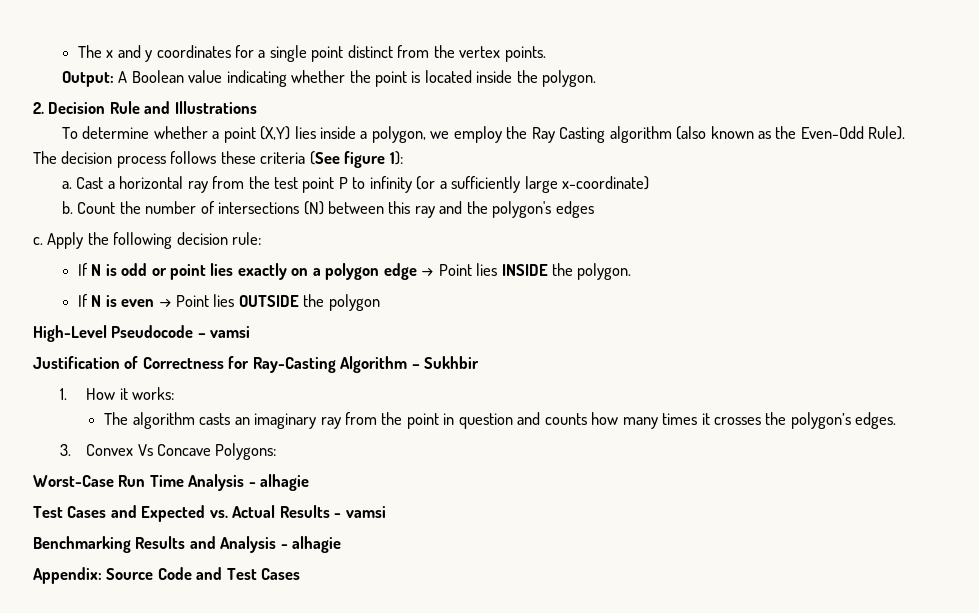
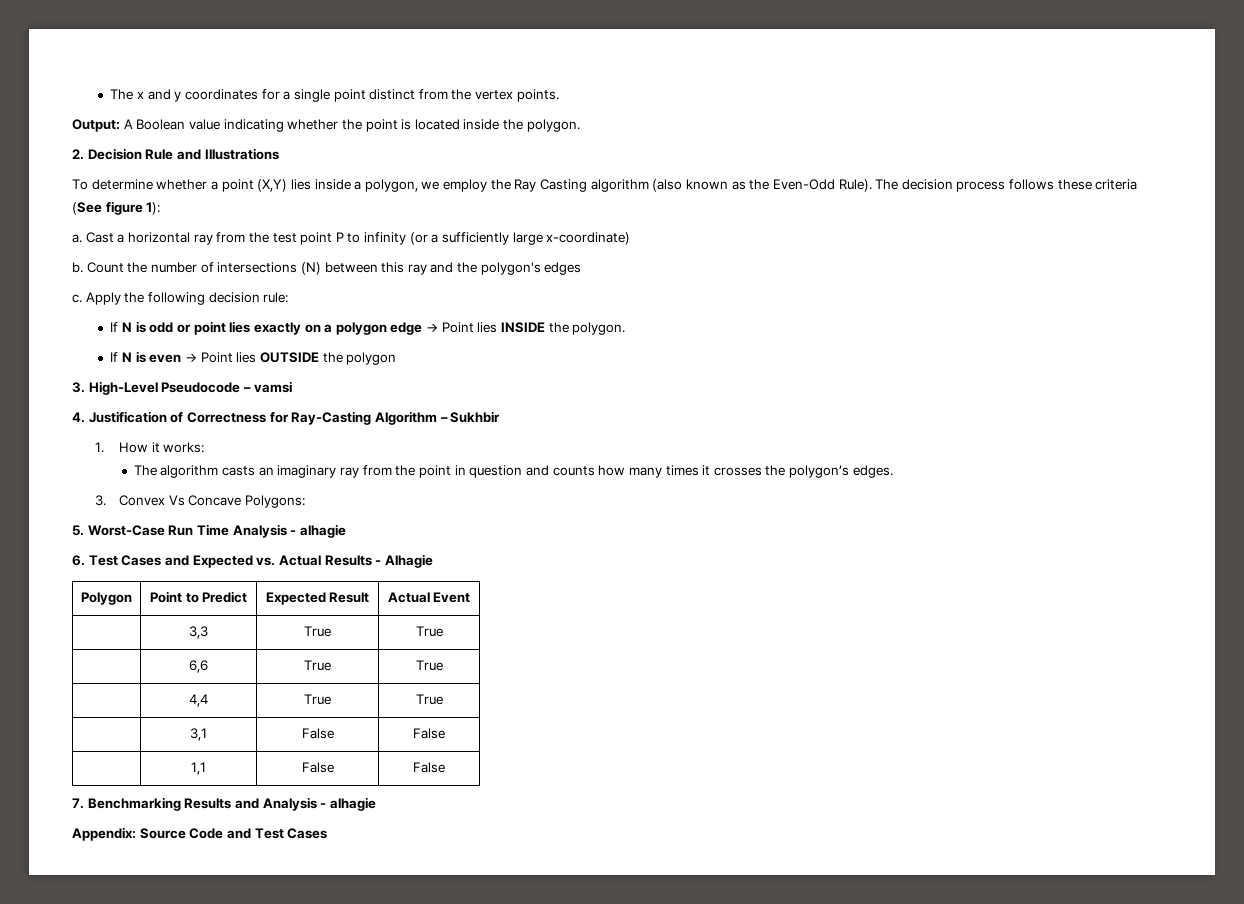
- High-Level Pseudocode – vamsi
+ 3. High-Level Pseudocode – vamsi
- Justification of Correctness for Ray-Casting Algorithm – Sukhbir
+ 4. Justification of Correctness for Ray-Casting Algorithm – Sukhbir
- Worst-Case Run Time Analysis - alhagie
+ 5. Worst-Case Run Time Analysis - alhagie
- Test Cases and Expected vs. Actual Results - vamsi
- Benchmarking Results and Analysis - alhagie
+ 6. Test Cases and Expected vs. Actual Results - Alhagie
+ Polygon | Point to Predict | Expected Result | Actual Event
+ | 3,3 | True | True
+ | 6,6 | True | True
+ | 4,4 | True | True
+ | 3,1 | False | False
+ | 1,1 | False | False
+ 7. Benchmarking Results and Analysis - alhagie

